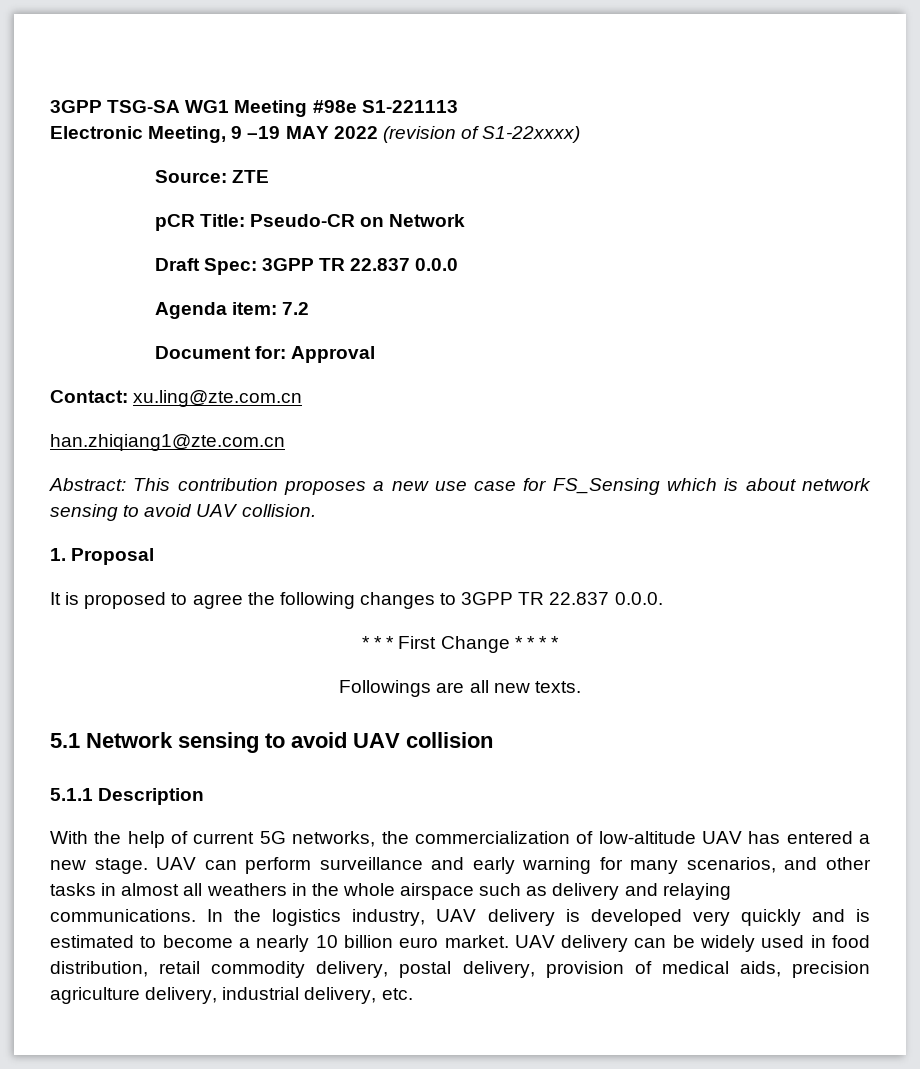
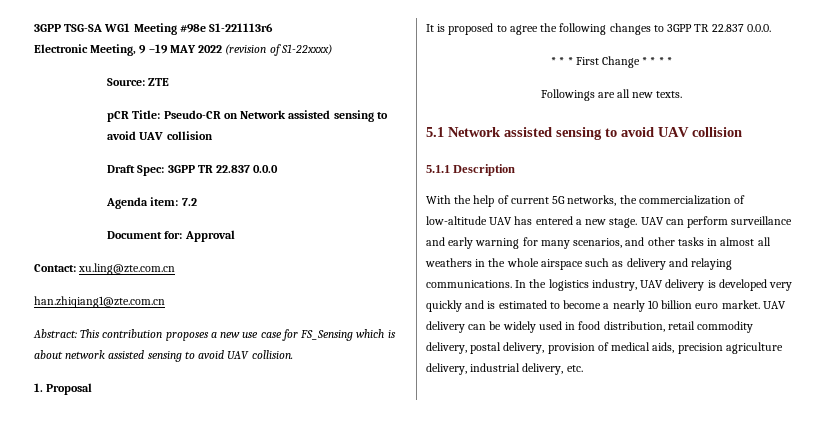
- 3GPP TSG-SA WG1 Meeting #98e S1-221113
+ 3GPP TSG-SA WG1 Meeting #98e S1-221113r6
- pCR Title: Pseudo-CR on Network
+ pCR Title: Pseudo-CR on Network assisted sensing to avoid UAV collision
- Abstract: This contribution proposes a new use case for FS_Sensing which is about network sensing to avoid UAV collision.
+ Abstract: This contribution proposes a new use case for FS_Sensing which is about network assisted sensing to avoid UAV collision.
- 5.1 Network sensing to avoid UAV collision
+ 5.1 Network assisted sensing to avoid UAV collision

